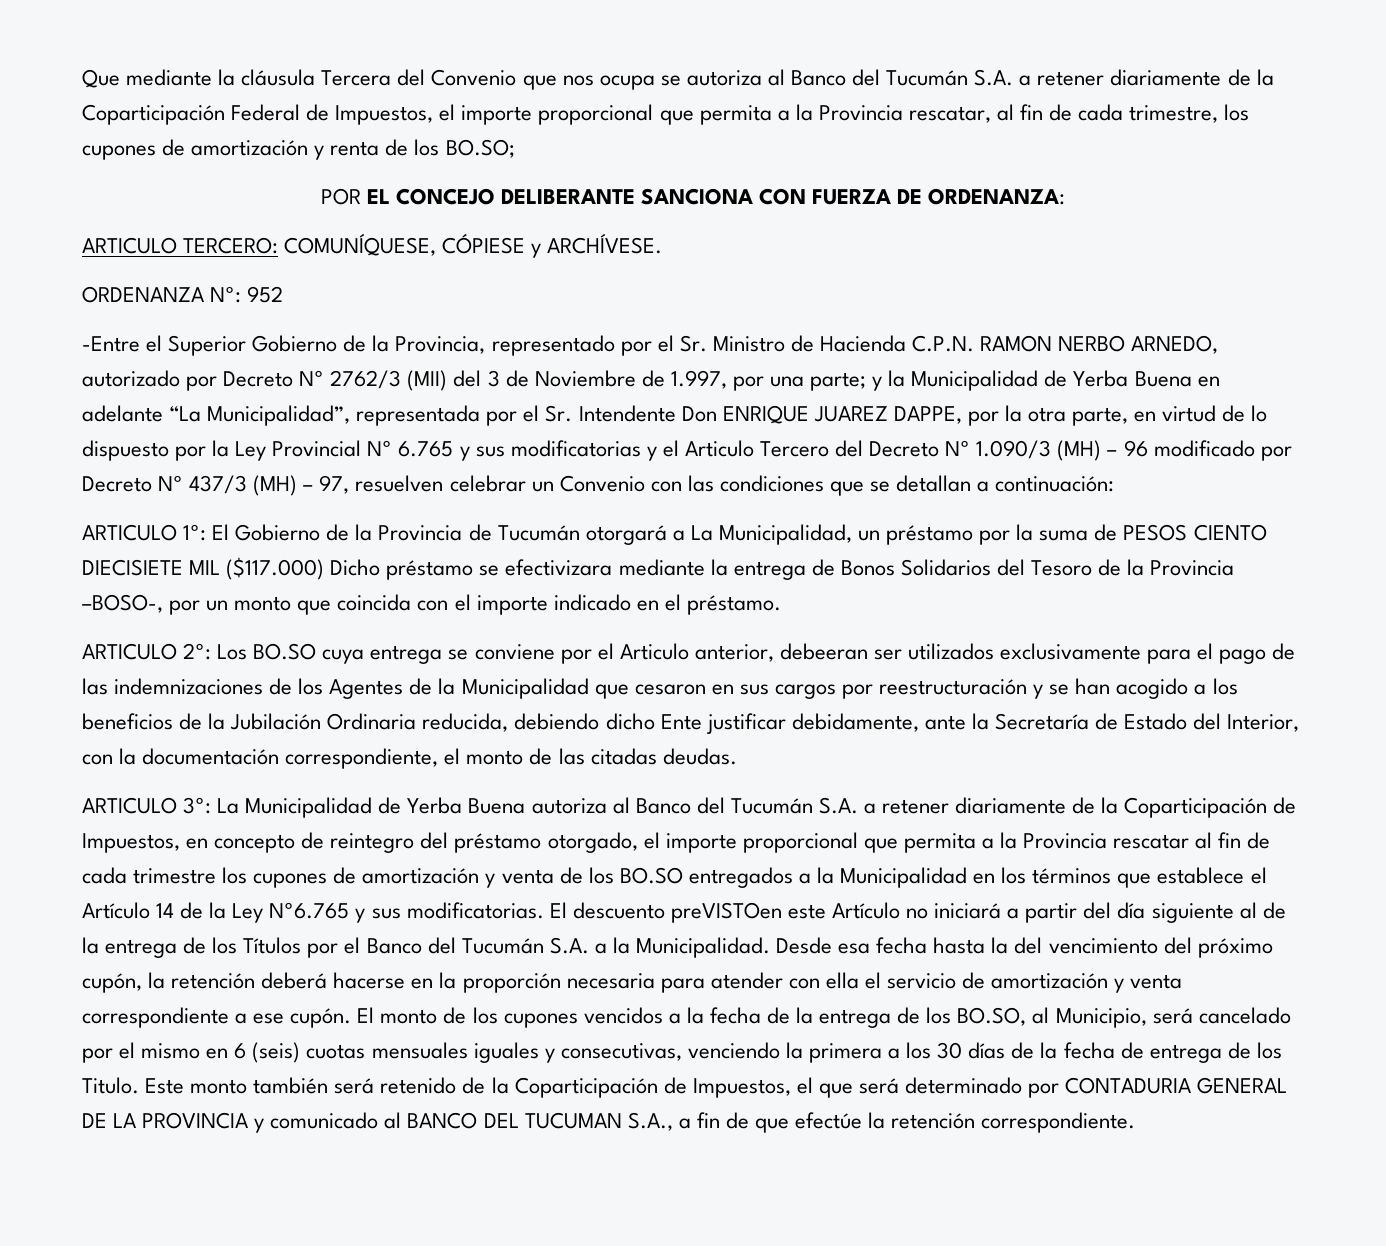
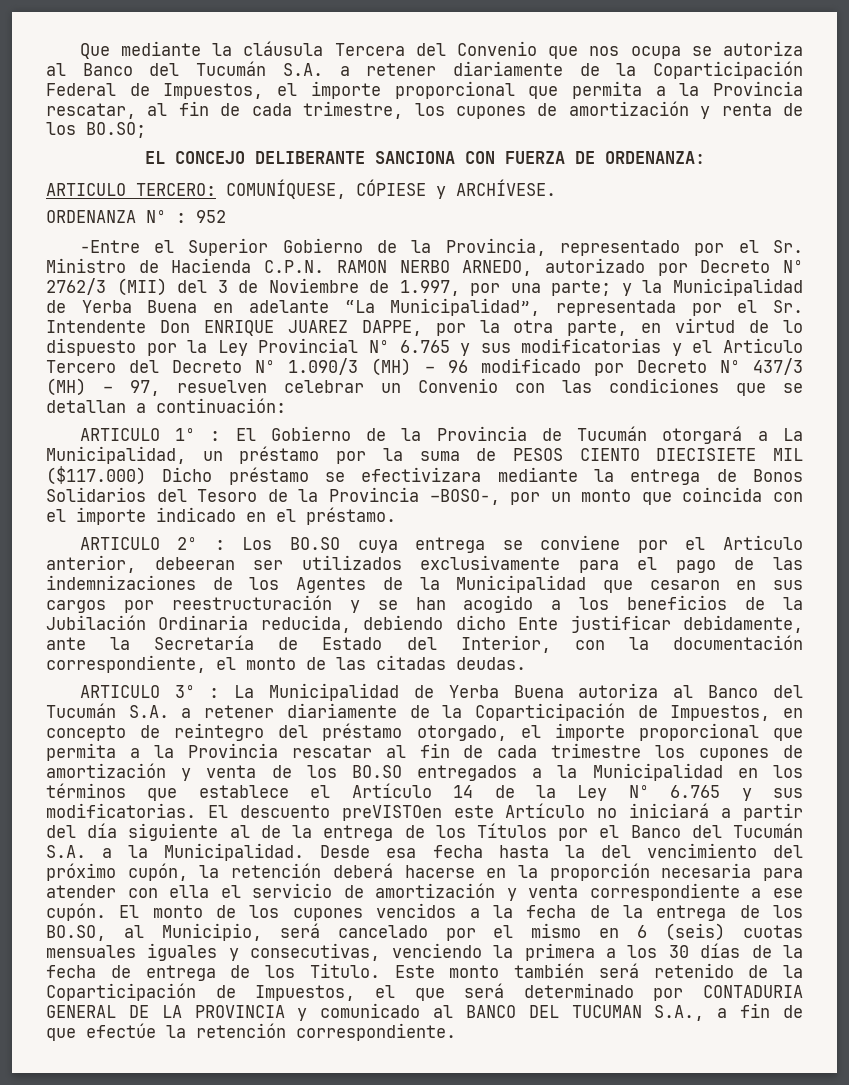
- POR EL CONCEJO DELIBERANTE SANCIONA CON FUERZA DE ORDENANZA:
+ EL CONCEJO DELIBERANTE SANCIONA CON FUERZA DE ORDENANZA:
- ORDENANZA Nº: 952
+ ORDENANZA Nº : 952
- ARTICULO 1º: El Gobierno de la Provincia de Tucumán otorgará a La Municipalidad, un préstamo por la suma de PESOS CIENTO DIECISIETE MIL ($117.000) Dicho préstamo se efectivizara mediante la entrega de Bonos Solidarios del Tesoro de la Provincia –BOSO-, por un monto que coincida con el importe indicado en el préstamo.
+ ARTICULO 1º : El Gobierno de la Provincia de Tucumán otorgará a La Municipalidad, un préstamo por la suma de PESOS CIENTO DIECISIETE MIL ($117.000) Dicho préstamo se efectivizara mediante la entrega de Bonos Solidarios del Tesoro de la Provincia –BOSO-, por un monto que coincida con el importe indicado en el préstamo.
- ARTICULO 2º:
+ ARTICULO 2º :
- ARTICULO 3º:
+ ARTICULO 3º :
- La Municipalidad de Yerba Buena autoriza al Banco del Tucumán S.A. a retener diariamente de la Coparticipación de Impuestos, en concepto de reintegro del préstamo otorgado, el importe proporcional que permita a la Provincia rescatar al fin de cada trimestre los cupones de amortización y venta de los BO.SO entregados a la Municipalidad en los términos que establece el Artículo 14 de la Ley Nº6.765 y sus modificatorias.
+ La Municipalidad de Yerba Buena autoriza al Banco del Tucumán S.A. a retener diariamente de la Coparticipación de Impuestos, en concepto de reintegro del préstamo otorgado, el importe proporcional que permita a la Provincia rescatar al fin de cada trimestre los cupones de amortización y venta de los BO.SO entregados a la Municipalidad en los términos que establece el Artículo 14 de la Ley Nº 6.765 y sus modificatorias.

